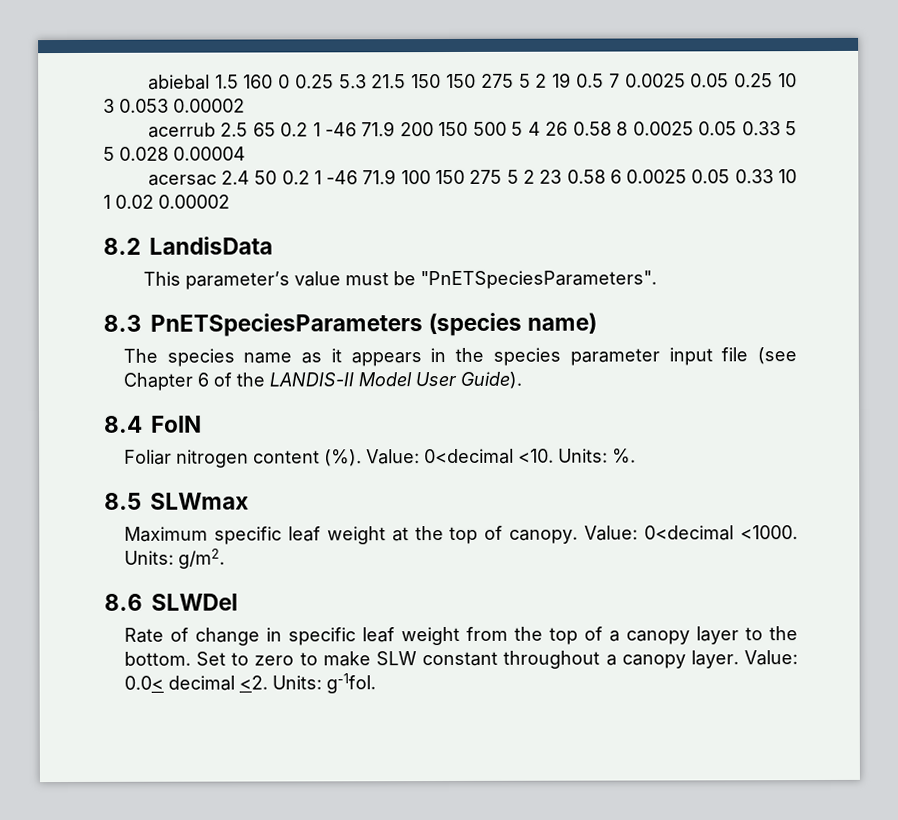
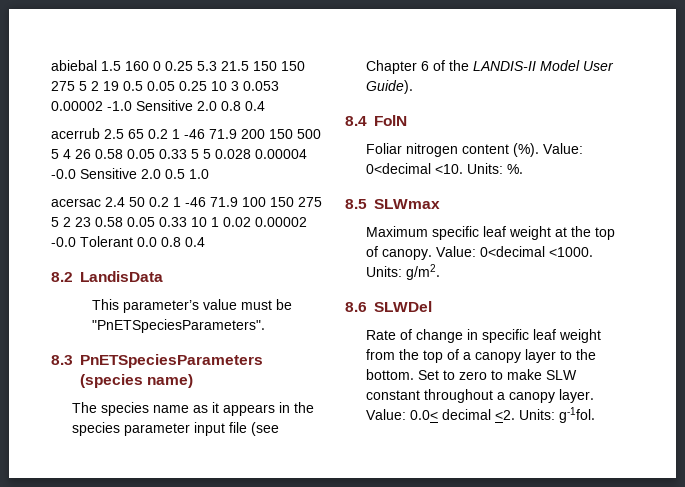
- abiebal 1.5 160 0 0.25 5.3 21.5 150 150 275 5 2 19 0.5 7 0.0025 0.05 0.25 10 3 0.053 0.00002
+ abiebal 1.5 160 0 0.25 5.3 21.5 150 150 275 5 2 19 0.5 0.05 0.25 10 3 0.053 0.00002 -1.0 Sensitive 2.0 0.8 0.4
- acerrub 2.5 65 0.2 1 -46 71.9 200 150 500 5 4 26 0.58 8 0.0025 0.05 0.33 5 5 0.028 0.00004
+ acerrub 2.5 65 0.2 1 -46 71.9 200 150 500 5 4 26 0.58 0.05 0.33 5 5 0.028 0.00004 -0.0 Sensitive 2.0 0.5 1.0
- acersac 2.4 50 0.2 1 -46 71.9 100 150 275 5 2 23 0.58 6 0.0025 0.05 0.33 10 1 0.02 0.00002
+ acersac 2.4 50 0.2 1 -46 71.9 100 150 275 5 2 23 0.58 0.05 0.33 10 1 0.02 0.00002 -0.0 Tolerant 0.0 0.8 0.4

